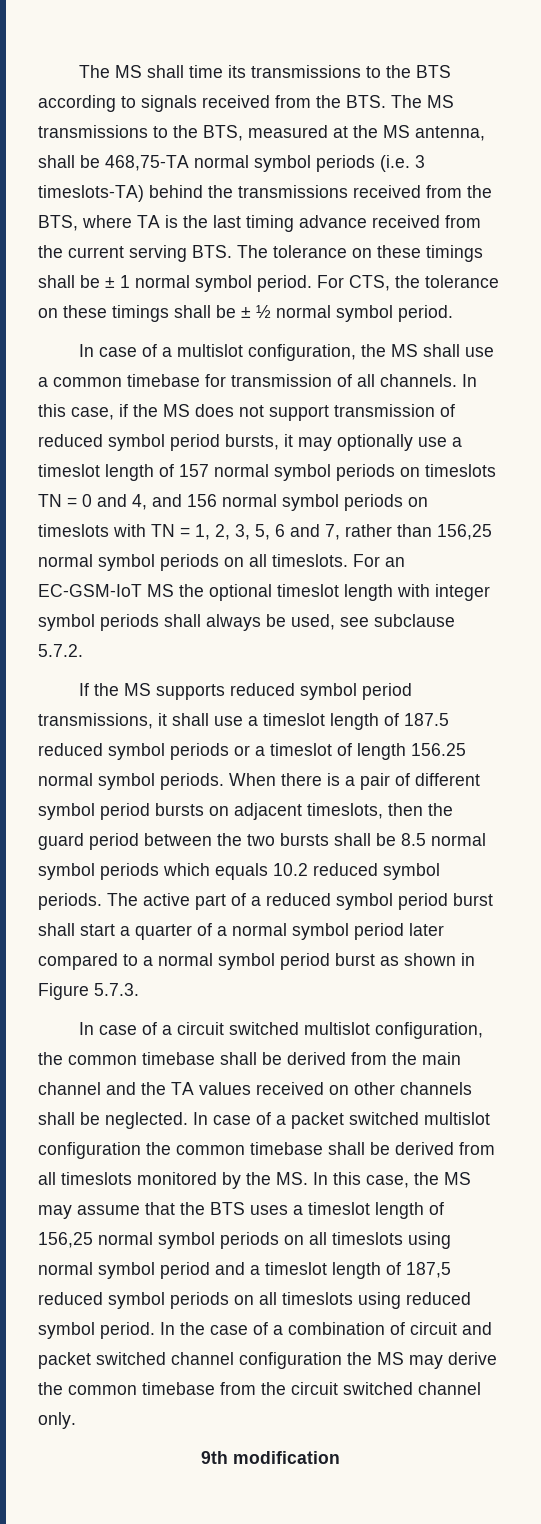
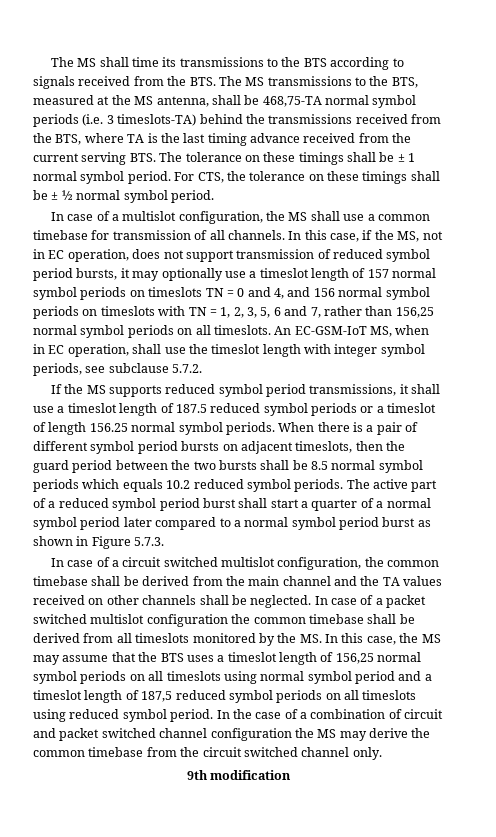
- In this case, if the MS does not support transmission of reduced symbol period bursts, it may optionally use a timeslot length of 157 normal symbol periods on timeslots TN = 0 and 4, and 156 normal symbol periods on timeslots with TN = 1, 2, 3, 5, 6 and 7, rather than 156,25 normal symbol periods on all timeslots.
+ In this case, if the MS, not in EC operation, does not support transmission of reduced symbol period bursts, it may optionally use a timeslot length of 157 normal symbol periods on timeslots TN = 0 and 4, and 156 normal symbol periods on timeslots with TN = 1, 2, 3, 5, 6 and 7, rather than 156,25 normal symbol periods on all timeslots.
- For an EC-GSM-IoT MS the optional timeslot length with integer symbol periods shall always be used, see subclause 5.7.2.
+ An EC-GSM-IoT MS, when in EC operation, shall use the timeslot length with integer symbol periods, see subclause 5.7.2.

